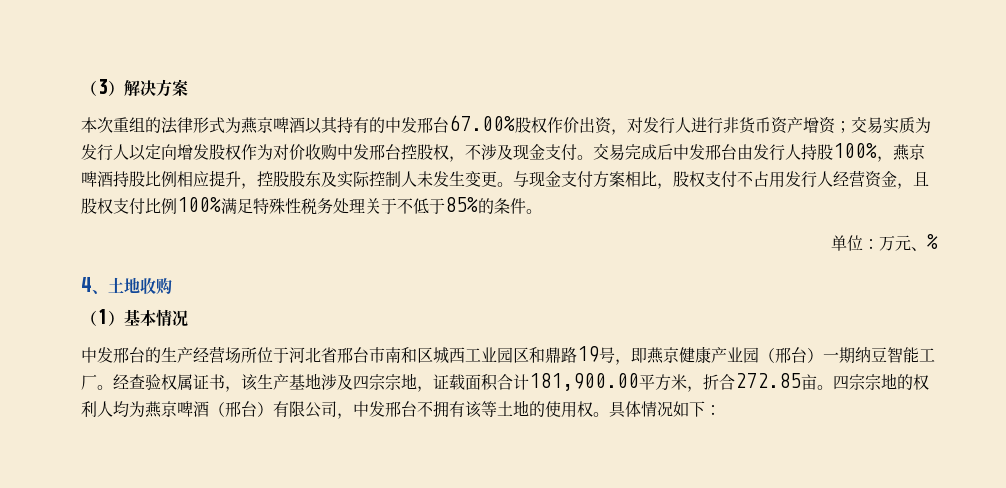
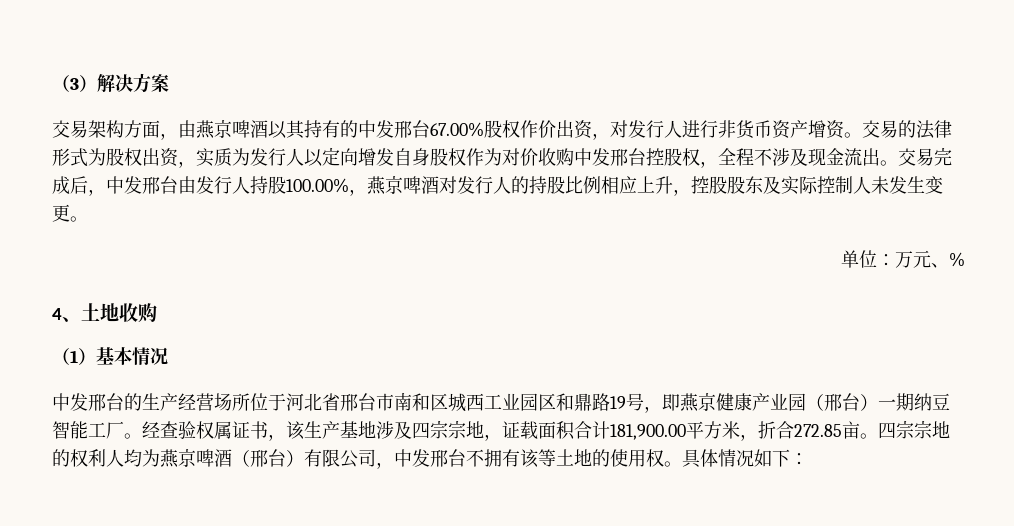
- 本次重组的法律形式为燕京啤酒以其持有的中发邢台67.00%股权作价出资，对发行人进行非货币资产增资；交易实质为发行人以定向增发股权作为对价收购中发邢台控股权，不涉及现金支付。
+ 交易架构方面，由燕京啤酒以其持有的中发邢台67.00%股权作价出资，对发行人进行非货币资产增资。交易的法律形式为股权出资，实质为发行人以定向增发自身股权作为对价收购中发邢台控股权，全程不涉及现金流出。
- 交易完成后中发邢台由发行人持股100%，燕京啤酒持股比例相应提升，控股股东及实际控制人未发生变更。与现金支付方案相比，股权支付不占用发行人经营资金，且股权支付比例100%满足特殊性税务处理关于不低于85%的条件。
+ 交易完成后，中发邢台由发行人持股100.00%，燕京啤酒对发行人的持股比例相应上升，控股股东及实际控制人未发生变更。

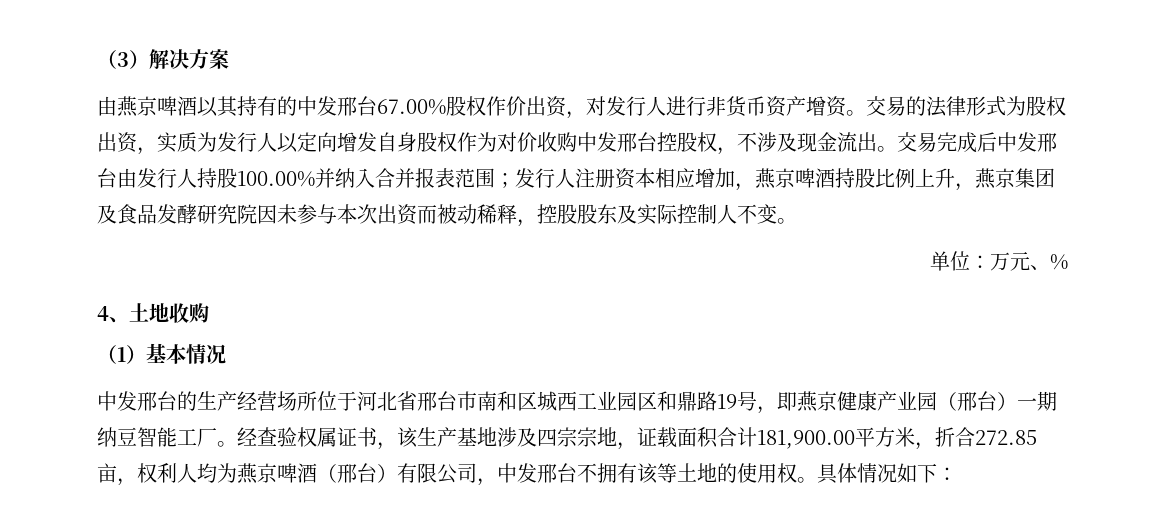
- 交易架构方面，由燕京啤酒以其持有的中发邢台67.00%股权作价出资，对发行人进行非货币资产增资。
+ 由燕京啤酒以其持有的中发邢台67.00%股权作价出资，对发行人进行非货币资产增资。
- 交易的法律形式为股权出资，实质为发行人以定向增发自身股权作为对价收购中发邢台控股权，全程不涉及现金流出。
+ 交易的法律形式为股权出资，实质为发行人以定向增发自身股权作为对价收购中发邢台控股权，不涉及现金流出。
- 交易完成后，中发邢台由发行人持股100.00%，燕京啤酒对发行人的持股比例相应上升，控股股东及实际控制人未发生变更。
+ 交易完成后中发邢台由发行人持股100.00%并纳入合并报表范围；发行人注册资本相应增加，燕京啤酒持股比例上升，燕京集团及食品发酵研究院因未参与本次出资而被动稀释，控股股东及实际控制人不变。
- 经查验权属证书，该生产基地涉及四宗宗地，证载面积合计181,900.00平方米，折合272.85亩。四宗宗地的权利人均为燕京啤酒（邢台）有限公司，中发邢台不拥有该等土地的使用权。
+ 经查验权属证书，该生产基地涉及四宗宗地，证载面积合计181,900.00平方米，折合272.85亩，权利人均为燕京啤酒（邢台）有限公司，中发邢台不拥有该等土地的使用权。

